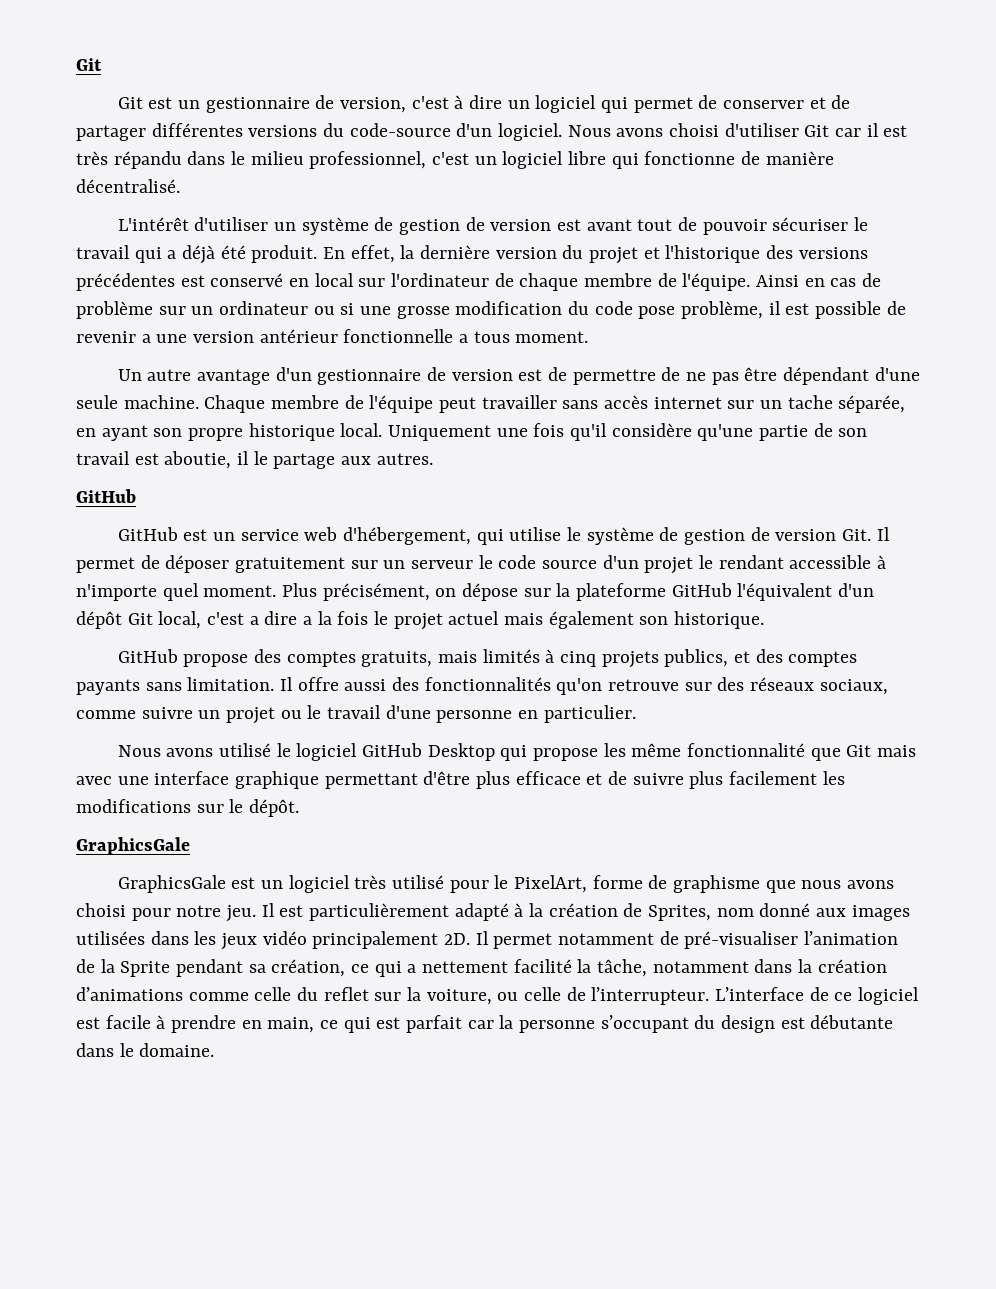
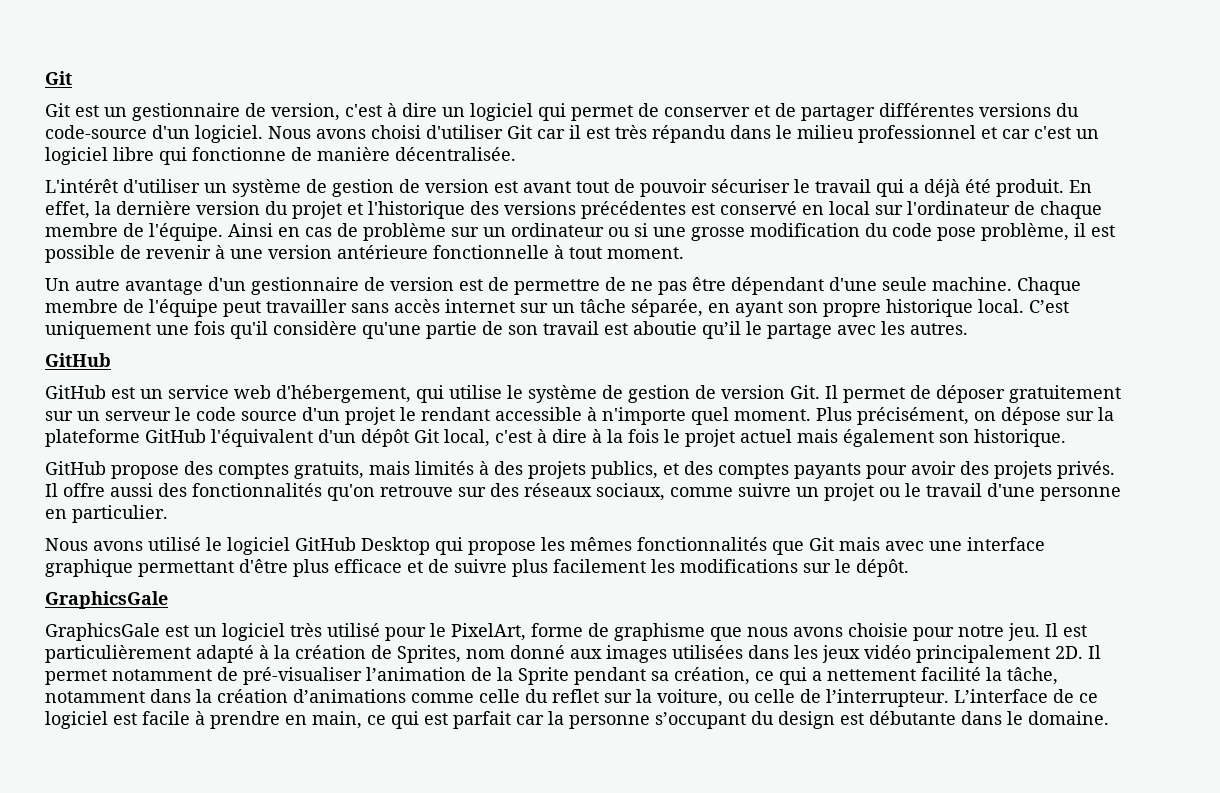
- Nous avons choisi d'utiliser Git car il est très répandu dans le milieu professionnel, c'est un logiciel libre qui fonctionne de manière décentralisé.
+ Nous avons choisi d'utiliser Git car il est très répandu dans le milieu professionnel et car c'est un logiciel libre qui fonctionne de manière décentralisée.
- Ainsi en cas de problème sur un ordinateur ou si une grosse modification du code pose problème, il est possible de revenir a une version antérieur fonctionnelle a tous moment.
+ Ainsi en cas de problème sur un ordinateur ou si une grosse modification du code pose problème, il est possible de revenir à une version antérieure fonctionnelle à tout moment.
- Chaque membre de l'équipe peut travailler sans accès internet sur un tache séparée, en ayant son propre historique local.
+ Chaque membre de l'équipe peut travailler sans accès internet sur un tâche séparée, en ayant son propre historique local.
- Uniquement une fois qu'il considère qu'une partie de son travail est aboutie, il le partage aux autres.
+ C’est uniquement une fois qu'il considère qu'une partie de son travail est aboutie qu’il le partage avec les autres.
- Plus précisément, on dépose sur la plateforme GitHub l'équivalent d'un dépôt Git local, c'est a dire a la fois le projet actuel mais également son historique.
+ Plus précisément, on dépose sur la plateforme GitHub l'équivalent d'un dépôt Git local, c'est à dire à la fois le projet actuel mais également son historique.
- GitHub propose des comptes gratuits, mais limités à cinq projets publics, et des comptes payants sans limitation.
+ GitHub propose des comptes gratuits, mais limités à des projets publics, et des comptes payants pour avoir des projets privés.
- Nous avons utilisé le logiciel GitHub Desktop qui propose les même fonctionnalité que Git mais avec une interface graphique permettant d'être plus efficace et de suivre plus facilement les modifications sur le dépôt.
+ Nous avons utilisé le logiciel GitHub Desktop qui propose les mêmes fonctionnalités que Git mais avec une interface graphique permettant d'être plus efficace et de suivre plus facilement les modifications sur le dépôt.
- GraphicsGale est un logiciel très utilisé pour le PixelArt, forme de graphisme que nous avons choisi pour notre jeu.
+ GraphicsGale est un logiciel très utilisé pour le PixelArt, forme de graphisme que nous avons choisie pour notre jeu.

